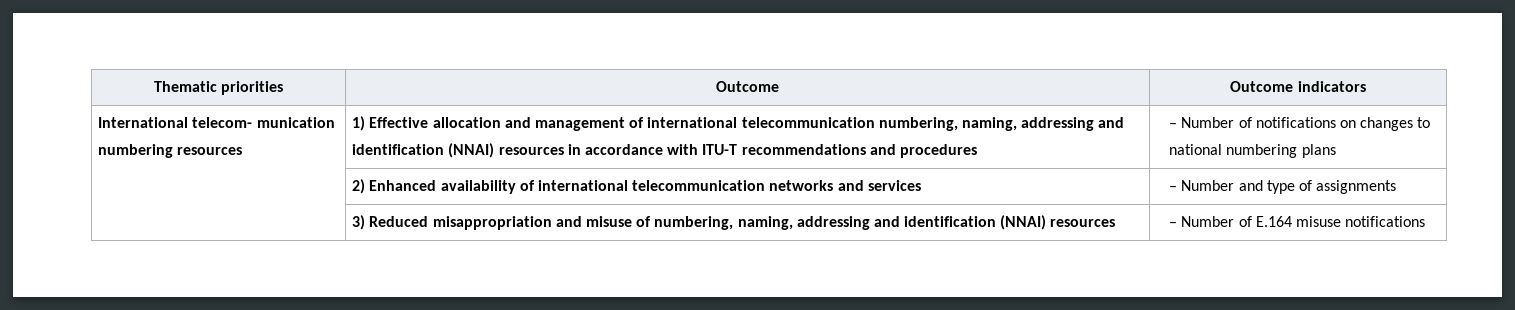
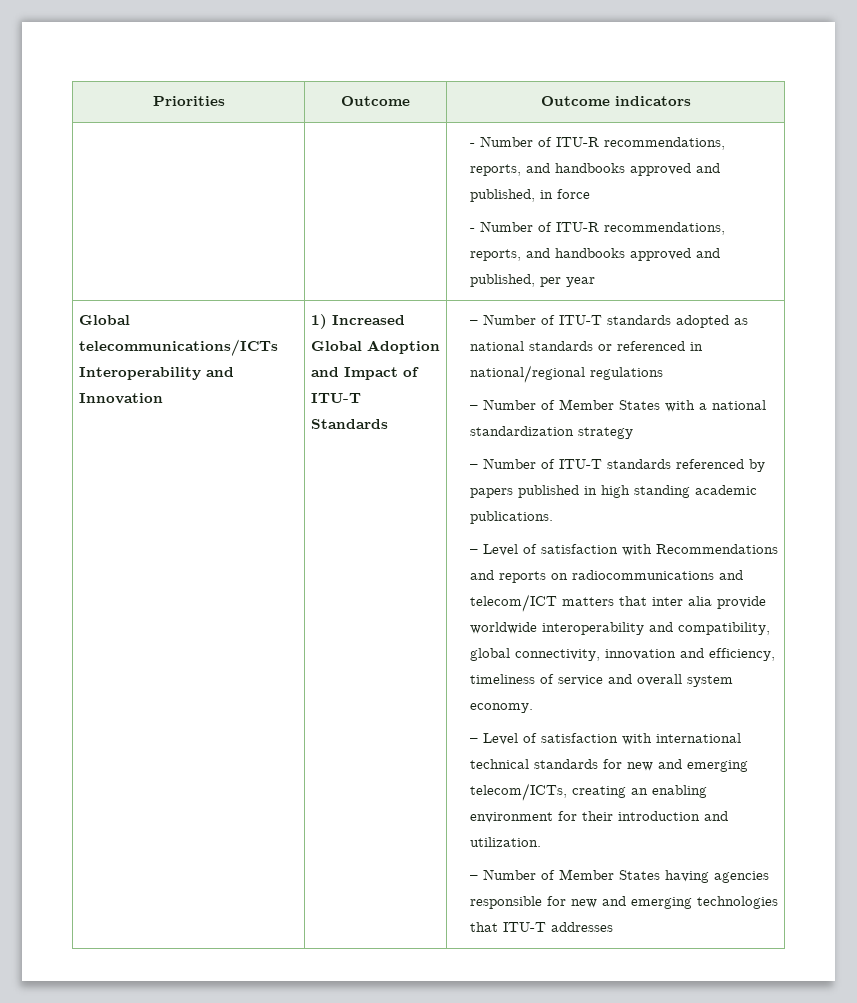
- Thematic priorities | Outcome | Outcome indicators
+ Priorities | Outcome | Outcome indicators
- International telecom- munication numbering resources | 1) Effective allocation and management of international telecommunication numbering, naming, addressing and identification (NNAI) resources in accordance with ITU-T recommendations and procedures | – Number of notifications on changes to national numbering plans
- | 2) Enhanced availability of international telecommunication networks and services | – Number and type of assignments
- | 3) Reduced misappropriation and misuse of numbering, naming, addressing and identification (NNAI) resources | – Number of E.164 misuse notifications
+ | | - Number of ITU-R recommendations, reports, and handbooks approved and published, in force
+ - Number of ITU-R recommendations, reports, and handbooks approved and published, per year
+ Global telecommunications/ICTs Interoperability and Innovation | 1) Increased Global Adoption and Impact of ITU-T Standards | – Number of ITU-T standards adopted as national standards or referenced in national/regional regulations
+ – Number of Member States with a national standardization strategy
+ – Number of ITU-T standards referenced by papers published in high standing academic publications.
+ – Level of satisfaction with Recommendations and reports on radiocommunications and telecom/ICT matters that inter alia provide worldwide interoperability and compatibility, global connectivity, innovation and efficiency, timeliness of service and overall system economy.
+ – Level of satisfaction with international technical standards for new and emerging telecom/ICTs, creating an enabling environment for their introduction and utilization.
+ – Number of Member States having agencies responsible for new and emerging technologies that ITU-T addresses

